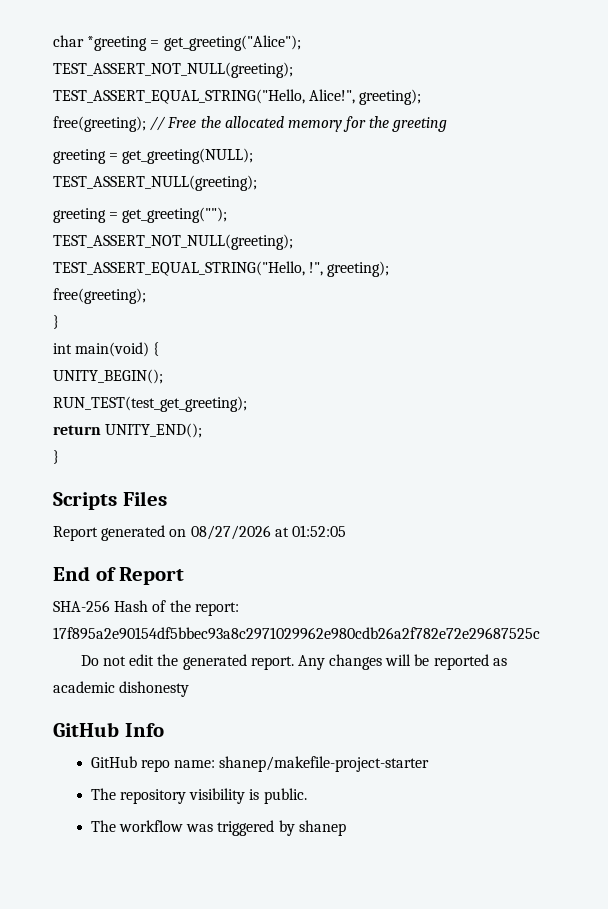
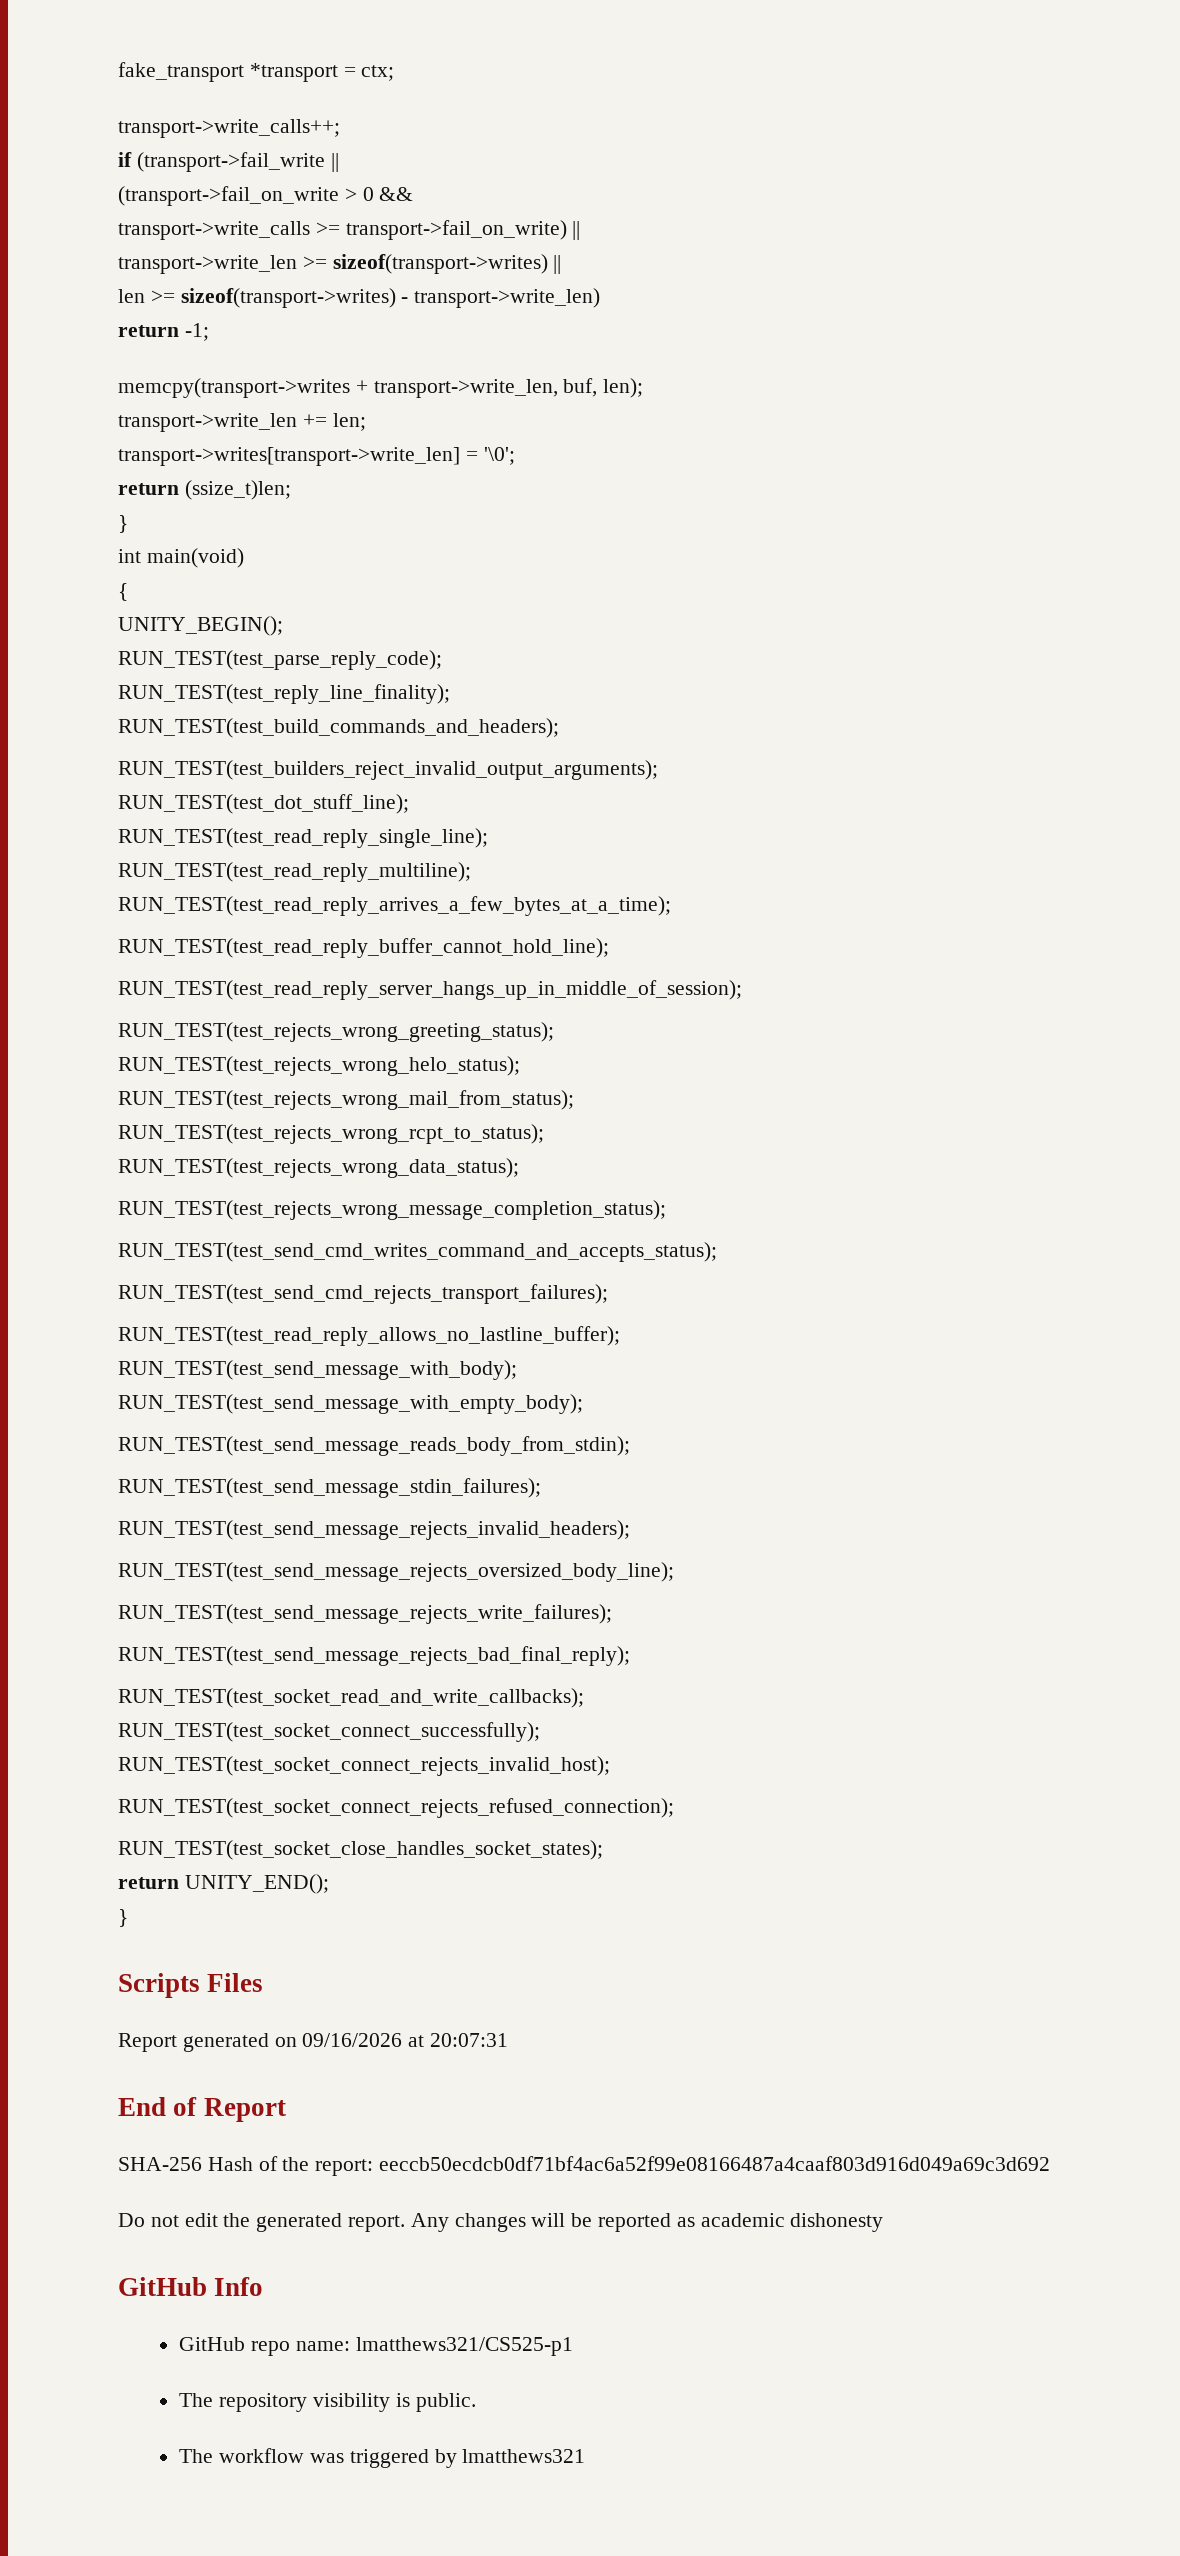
- char *greeting = get_greeting("Alice");
- TEST_ASSERT_NOT_NULL(greeting);
- TEST_ASSERT_EQUAL_STRING("Hello, Alice!", greeting);
- free(greeting); // Free the allocated memory for the greeting
- greeting = get_greeting(NULL);
- TEST_ASSERT_NULL(greeting);
- greeting = get_greeting("");
- TEST_ASSERT_NOT_NULL(greeting);
- TEST_ASSERT_EQUAL_STRING("Hello, !", greeting);
- free(greeting);
+ fake_transport *transport = ctx;
+ transport->write_calls++;
+ if (transport->fail_write ||
+ (transport->fail_on_write > 0 &&
+ transport->write_calls >= transport->fail_on_write) ||
+ transport->write_len >= sizeof(transport->writes) ||
+ len >= sizeof(transport->writes) - transport->write_len)
+ return -1;
+ memcpy(transport->writes + transport->write_len, buf, len);
+ transport->write_len += len;
+ transport->writes[transport->write_len] = '\0';
+ return (ssize_t)len;
- int main(void) {
+ int main(void)
+ {
- RUN_TEST(test_get_greeting);
+ RUN_TEST(test_parse_reply_code);
+ RUN_TEST(test_reply_line_finality);
+ RUN_TEST(test_build_commands_and_headers);
+ RUN_TEST(test_builders_reject_invalid_output_arguments);
+ RUN_TEST(test_dot_stuff_line);
+ RUN_TEST(test_read_reply_single_line);
+ RUN_TEST(test_read_reply_multiline);
+ RUN_TEST(test_read_reply_arrives_a_few_bytes_at_a_time);
+ RUN_TEST(test_read_reply_buffer_cannot_hold_line);
+ RUN_TEST(test_read_reply_server_hangs_up_in_middle_of_session);
+ RUN_TEST(test_rejects_wrong_greeting_status);
+ RUN_TEST(test_rejects_wrong_helo_status);
+ RUN_TEST(test_rejects_wrong_mail_from_status);
+ RUN_TEST(test_rejects_wrong_rcpt_to_status);
+ RUN_TEST(test_rejects_wrong_data_status);
+ RUN_TEST(test_rejects_wrong_message_completion_status);
+ RUN_TEST(test_send_cmd_writes_command_and_accepts_status);
+ RUN_TEST(test_send_cmd_rejects_transport_failures);
+ RUN_TEST(test_read_reply_allows_no_lastline_buffer);
+ RUN_TEST(test_send_message_with_body);
+ RUN_TEST(test_send_message_with_empty_body);
+ RUN_TEST(test_send_message_reads_body_from_stdin);
+ RUN_TEST(test_send_message_stdin_failures);
+ RUN_TEST(test_send_message_rejects_invalid_headers);
+ RUN_TEST(test_send_message_rejects_oversized_body_line);
+ RUN_TEST(test_send_message_rejects_write_failures);
+ RUN_TEST(test_send_message_rejects_bad_final_reply);
+ RUN_TEST(test_socket_read_and_write_callbacks);
+ RUN_TEST(test_socket_connect_successfully);
+ RUN_TEST(test_socket_connect_rejects_invalid_host);
+ RUN_TEST(test_socket_connect_rejects_refused_connection);
+ RUN_TEST(test_socket_close_handles_socket_states);
- Report generated on 08/27/2026 at 01:52:05
+ Report generated on 09/16/2026 at 20:07:31
- SHA-256 Hash of the report: 17f895a2e90154df5bbec93a8c2971029962e980cdb26a2f782e72e29687525c
+ SHA-256 Hash of the report: eeccb50ecdcb0df71bf4ac6a52f99e08166487a4caaf803d916d049a69c3d692
- GitHub repo name: shanep/makefile-project-starter
+ GitHub repo name: lmatthews321/CS525-p1
- The workflow was triggered by shanep
+ The workflow was triggered by lmatthews321

